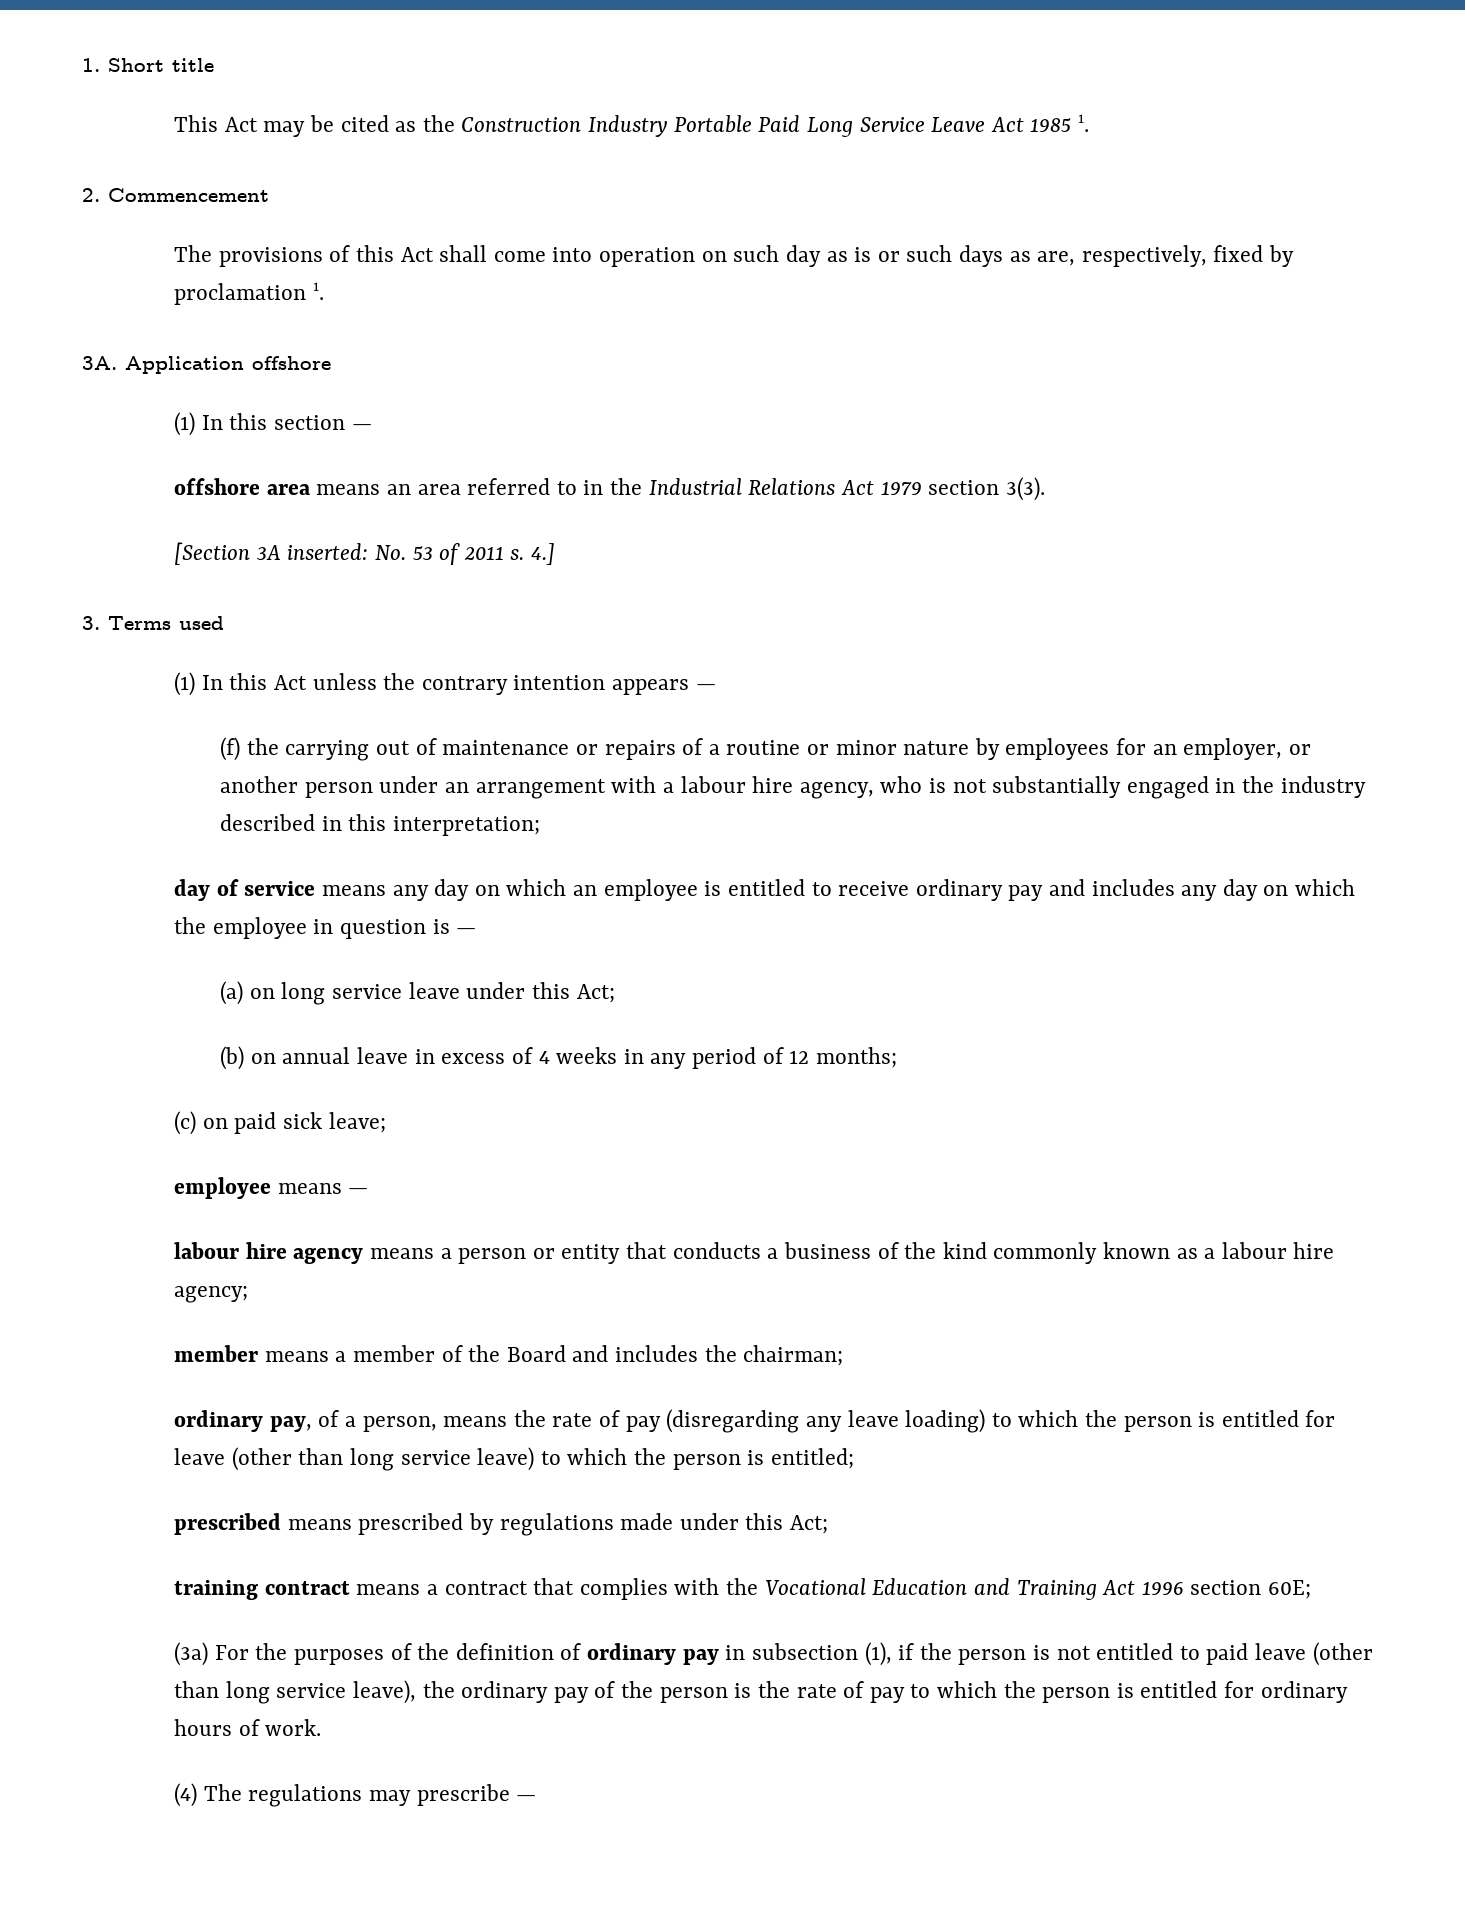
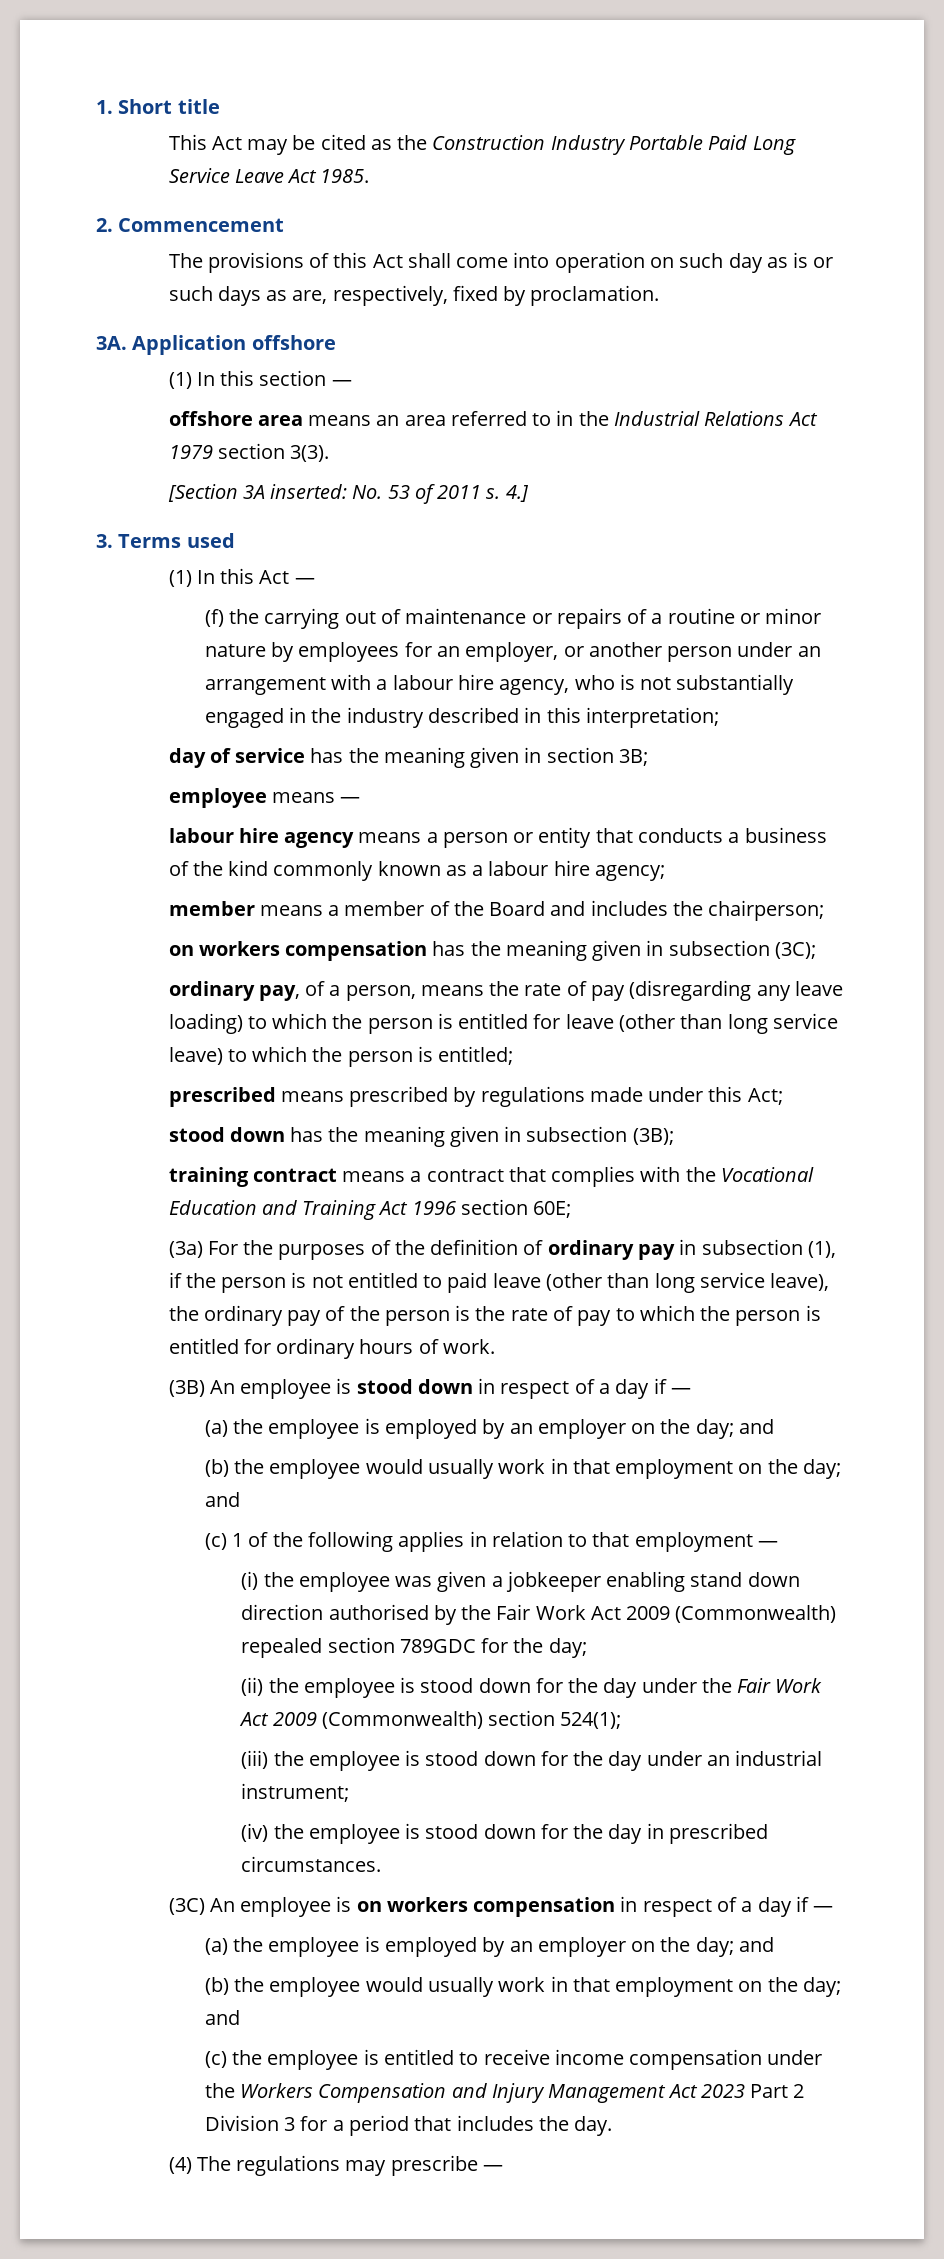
- This Act may be cited as the Construction Industry Portable Paid Long Service Leave Act 1985 1.
+ This Act may be cited as the Construction Industry Portable Paid Long Service Leave Act 1985.
- The provisions of this Act shall come into operation on such day as is or such days as are, respectively, fixed by proclamation 1.
+ The provisions of this Act shall come into operation on such day as is or such days as are, respectively, fixed by proclamation.
- (1) In this Act unless the contrary intention appears —
+ (1) In this Act —
- day of service means any day on which an employee is entitled to receive ordinary pay and includes any day on which the employee in question is —
- (a) on long service leave under this Act;
- (b) on annual leave in excess of 4 weeks in any period of 12 months;
- (c) on paid sick leave;
+ day of service has the meaning given in section 3B;
- member means a member of the Board and includes the chairman;
+ member means a member of the Board and includes the chairperson;
+ on workers compensation has the meaning given in subsection (3C);
+ stood down has the meaning given in subsection (3B);
+ (3B) An employee is stood down in respect of a day if —
+ (a) the employee is employed by an employer on the day; and
+ (b) the employee would usually work in that employment on the day; and
+ (c) 1 of the following applies in relation to that employment —
+ (i) the employee was given a jobkeeper enabling stand down direction authorised by the Fair Work Act 2009 (Commonwealth) repealed section 789GDC for the day;
+ (ii) the employee is stood down for the day under the Fair Work Act 2009 (Commonwealth) section 524(1);
+ (iii) the employee is stood down for the day under an industrial instrument;
+ (iv) the employee is stood down for the day in prescribed circumstances.
+ (3C) An employee is on workers compensation in respect of a day if —
+ (a) the employee is employed by an employer on the day; and
+ (b) the employee would usually work in that employment on the day; and
+ (c) the employee is entitled to receive income compensation under the Workers Compensation and Injury Management Act 2023 Part 2 Division 3 for a period that includes the day.

